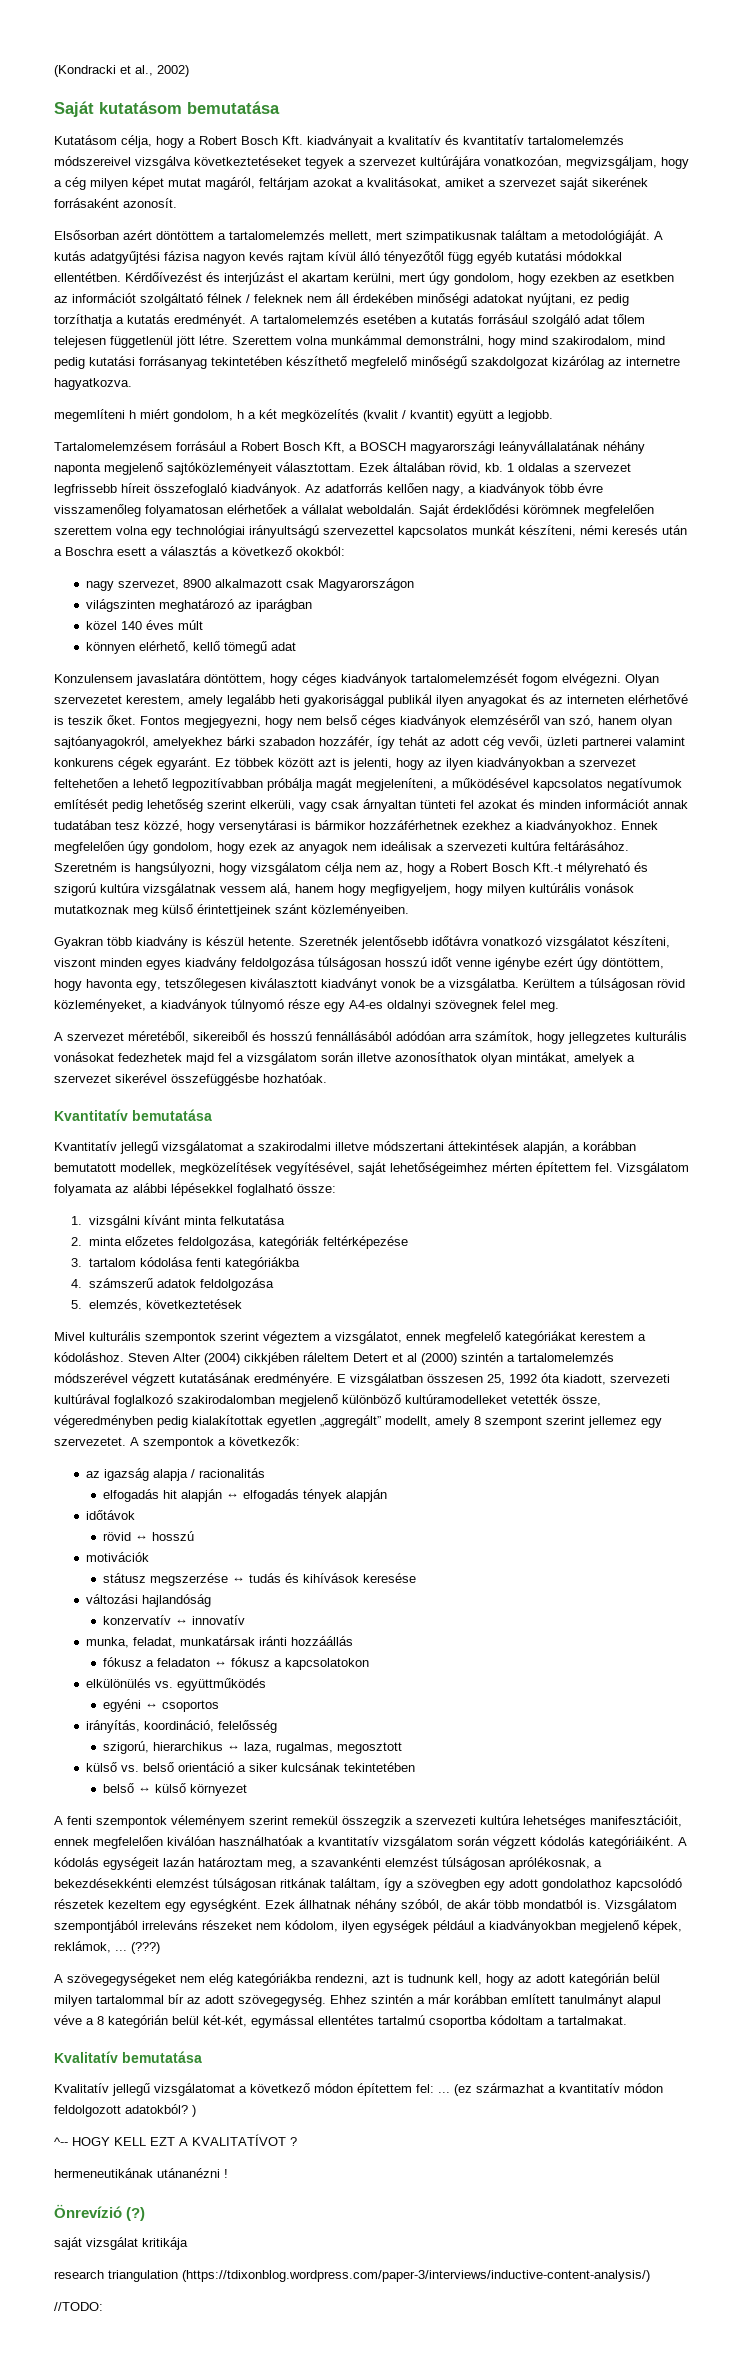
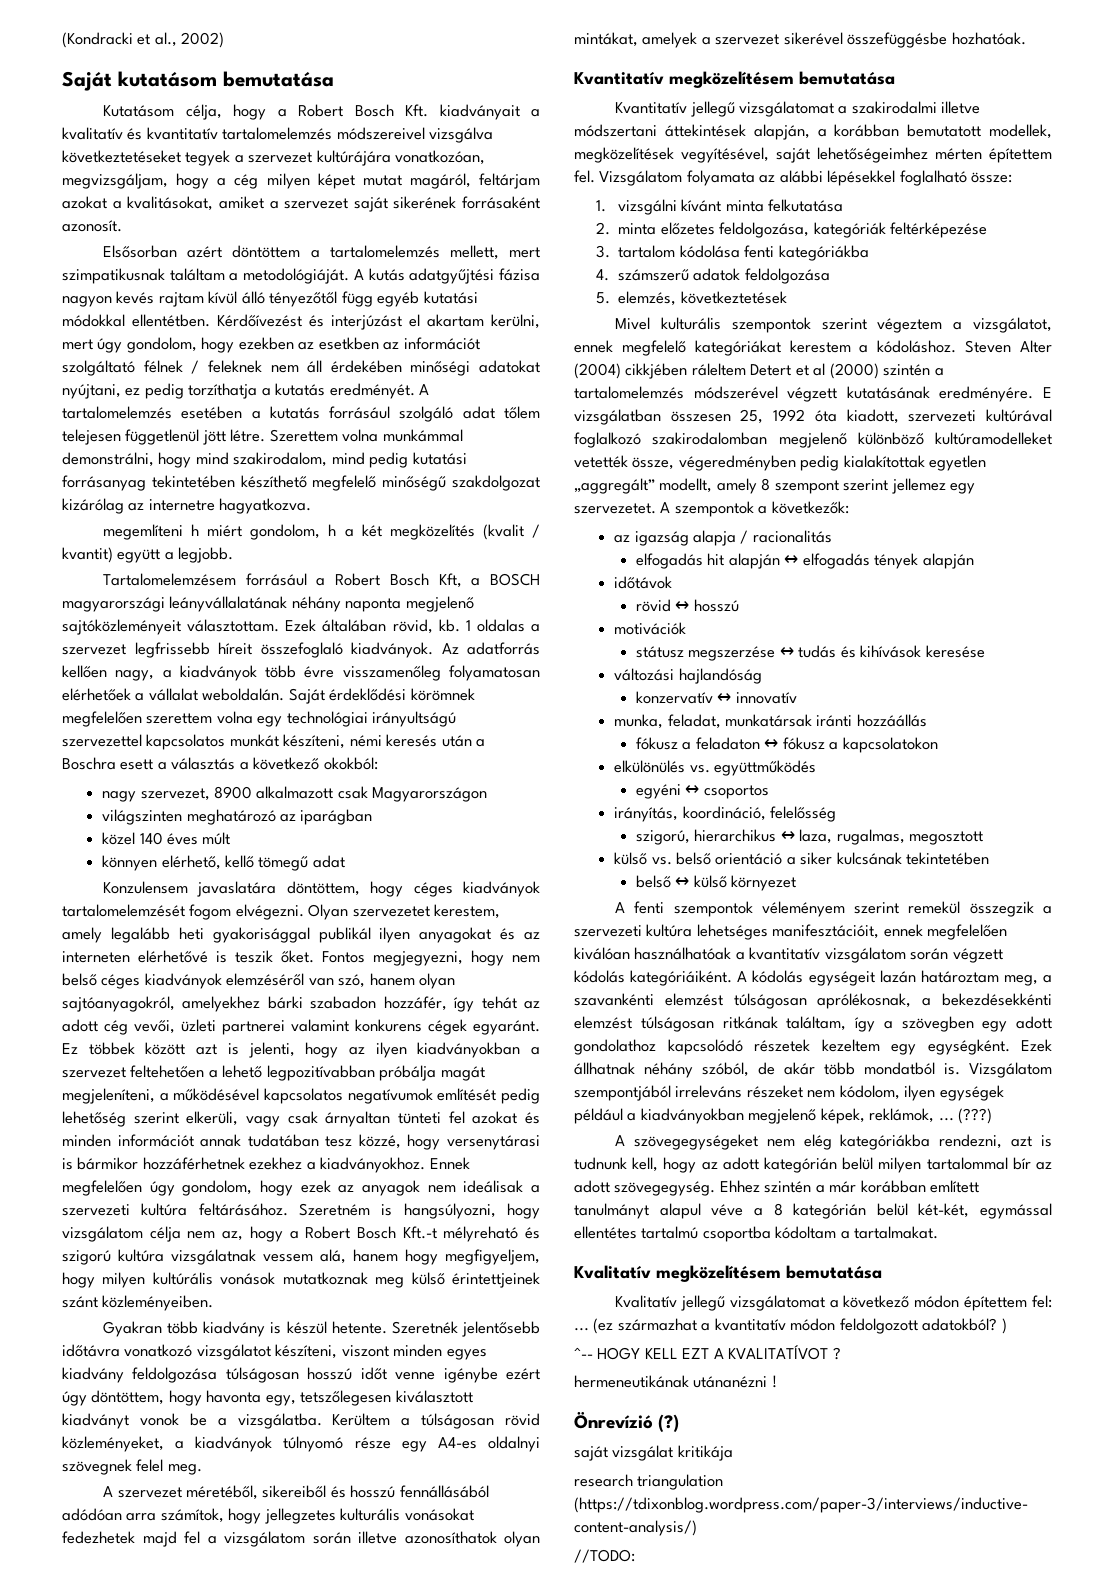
- Kvantitatív bemutatása
+ Kvantitatív megközelítésem bemutatása
- Kvalitatív bemutatása
+ Kvalitatív megközelítésem bemutatása

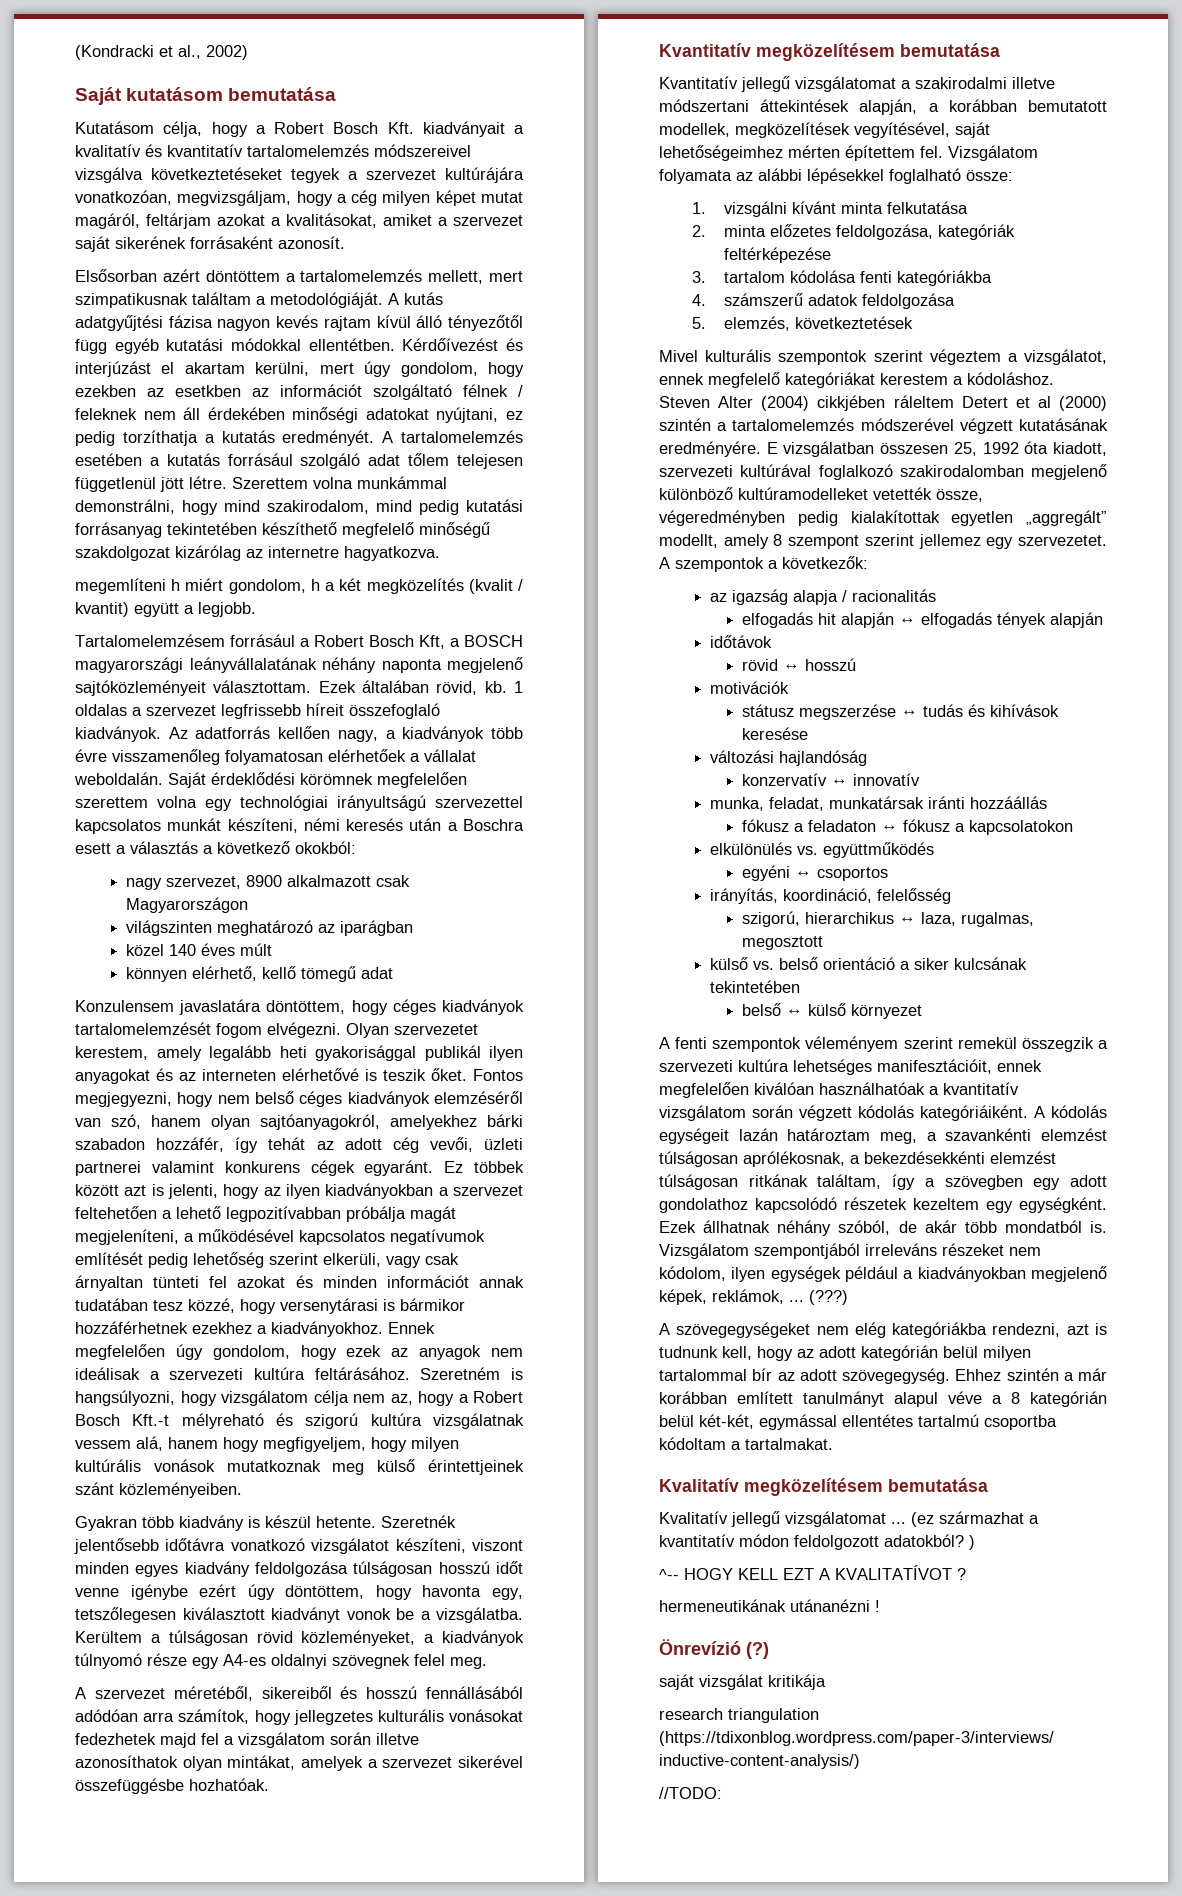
- Kvalitatív jellegű vizsgálatomat a következő módon építettem fel: ...
+ Kvalitatív jellegű vizsgálatomat ...

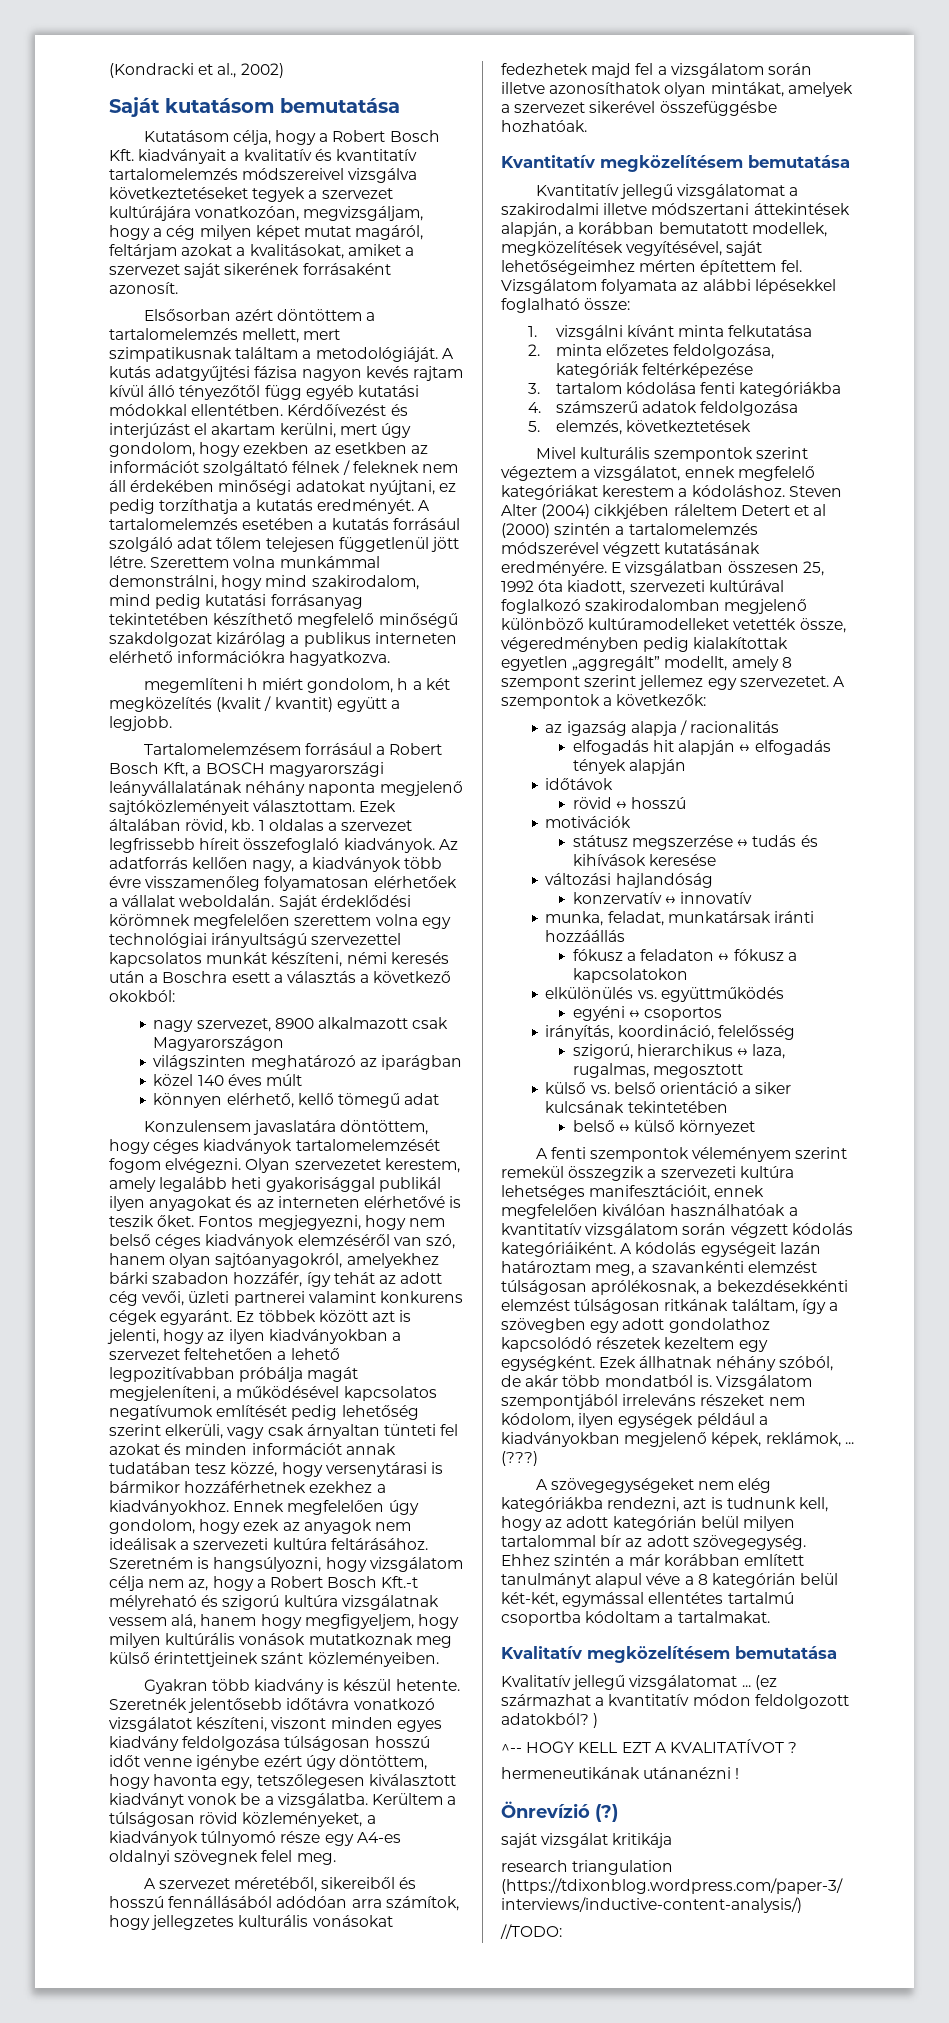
- Szerettem volna munkámmal demonstrálni, hogy mind szakirodalom, mind pedig kutatási forrásanyag tekintetében készíthető megfelelő minőségű szakdolgozat kizárólag az internetre hagyatkozva.
+ Szerettem volna munkámmal demonstrálni, hogy mind szakirodalom, mind pedig kutatási forrásanyag tekintetében készíthető megfelelő minőségű szakdolgozat kizárólag a publikus interneten elérhető információkra hagyatkozva.

